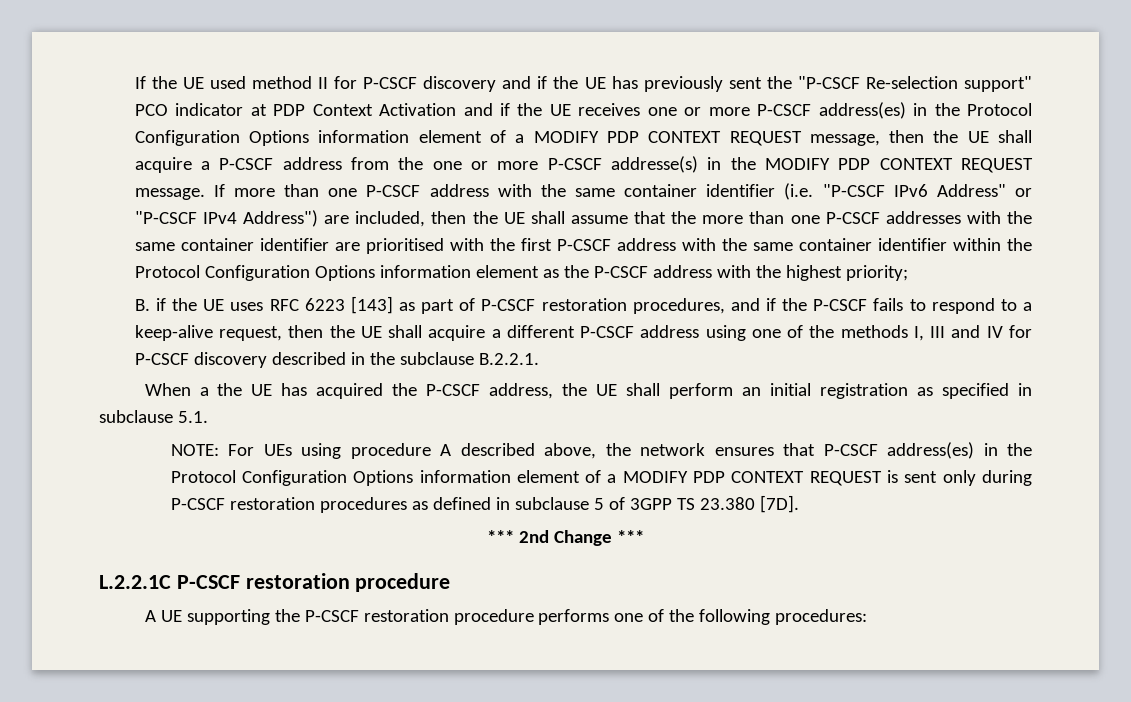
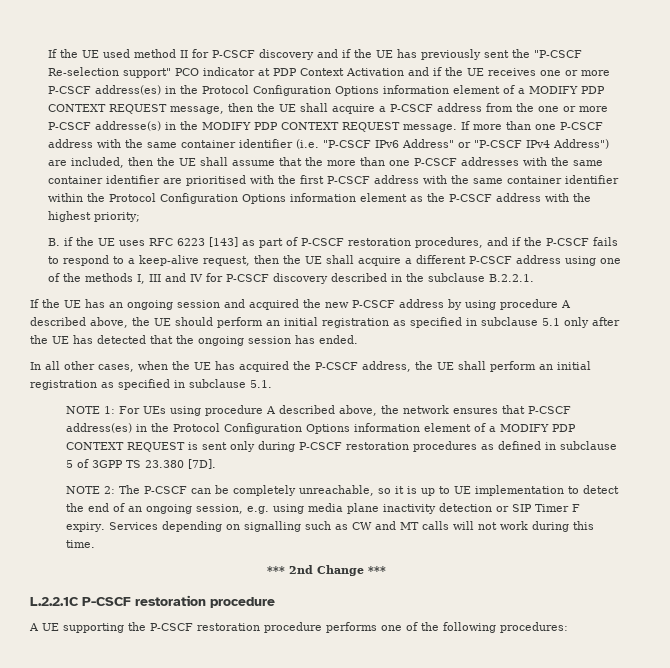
- When a the UE has acquired the P-CSCF address, the UE shall perform an initial registration as specified in subclause 5.1.
+ If the UE has an ongoing session and acquired the new P-CSCF address by using procedure A described above, the UE should perform an initial registration as specified in subclause 5.1 only after the UE has detected that the ongoing session has ended.
+ In all other cases, when the UE has acquired the P-CSCF address, the UE shall perform an initial registration as specified in subclause 5.1.
- NOTE: For UEs using procedure A described above, the network ensures that P-CSCF address(es) in the Protocol Configuration Options information element of a MODIFY PDP CONTEXT REQUEST is sent only during P-CSCF restoration procedures as defined in subclause 5 of 3GPP TS 23.380 [7D].
+ NOTE 1: For UEs using procedure A described above, the network ensures that P-CSCF address(es) in the Protocol Configuration Options information element of a MODIFY PDP CONTEXT REQUEST is sent only during P-CSCF restoration procedures as defined in subclause 5 of 3GPP TS 23.380 [7D].
+ NOTE 2: The P-CSCF can be completely unreachable, so it is up to UE implementation to detect the end of an ongoing session, e.g. using media plane inactivity detection or SIP Timer F expiry. Services depending on signalling such as CW and MT calls will not work during this time.

